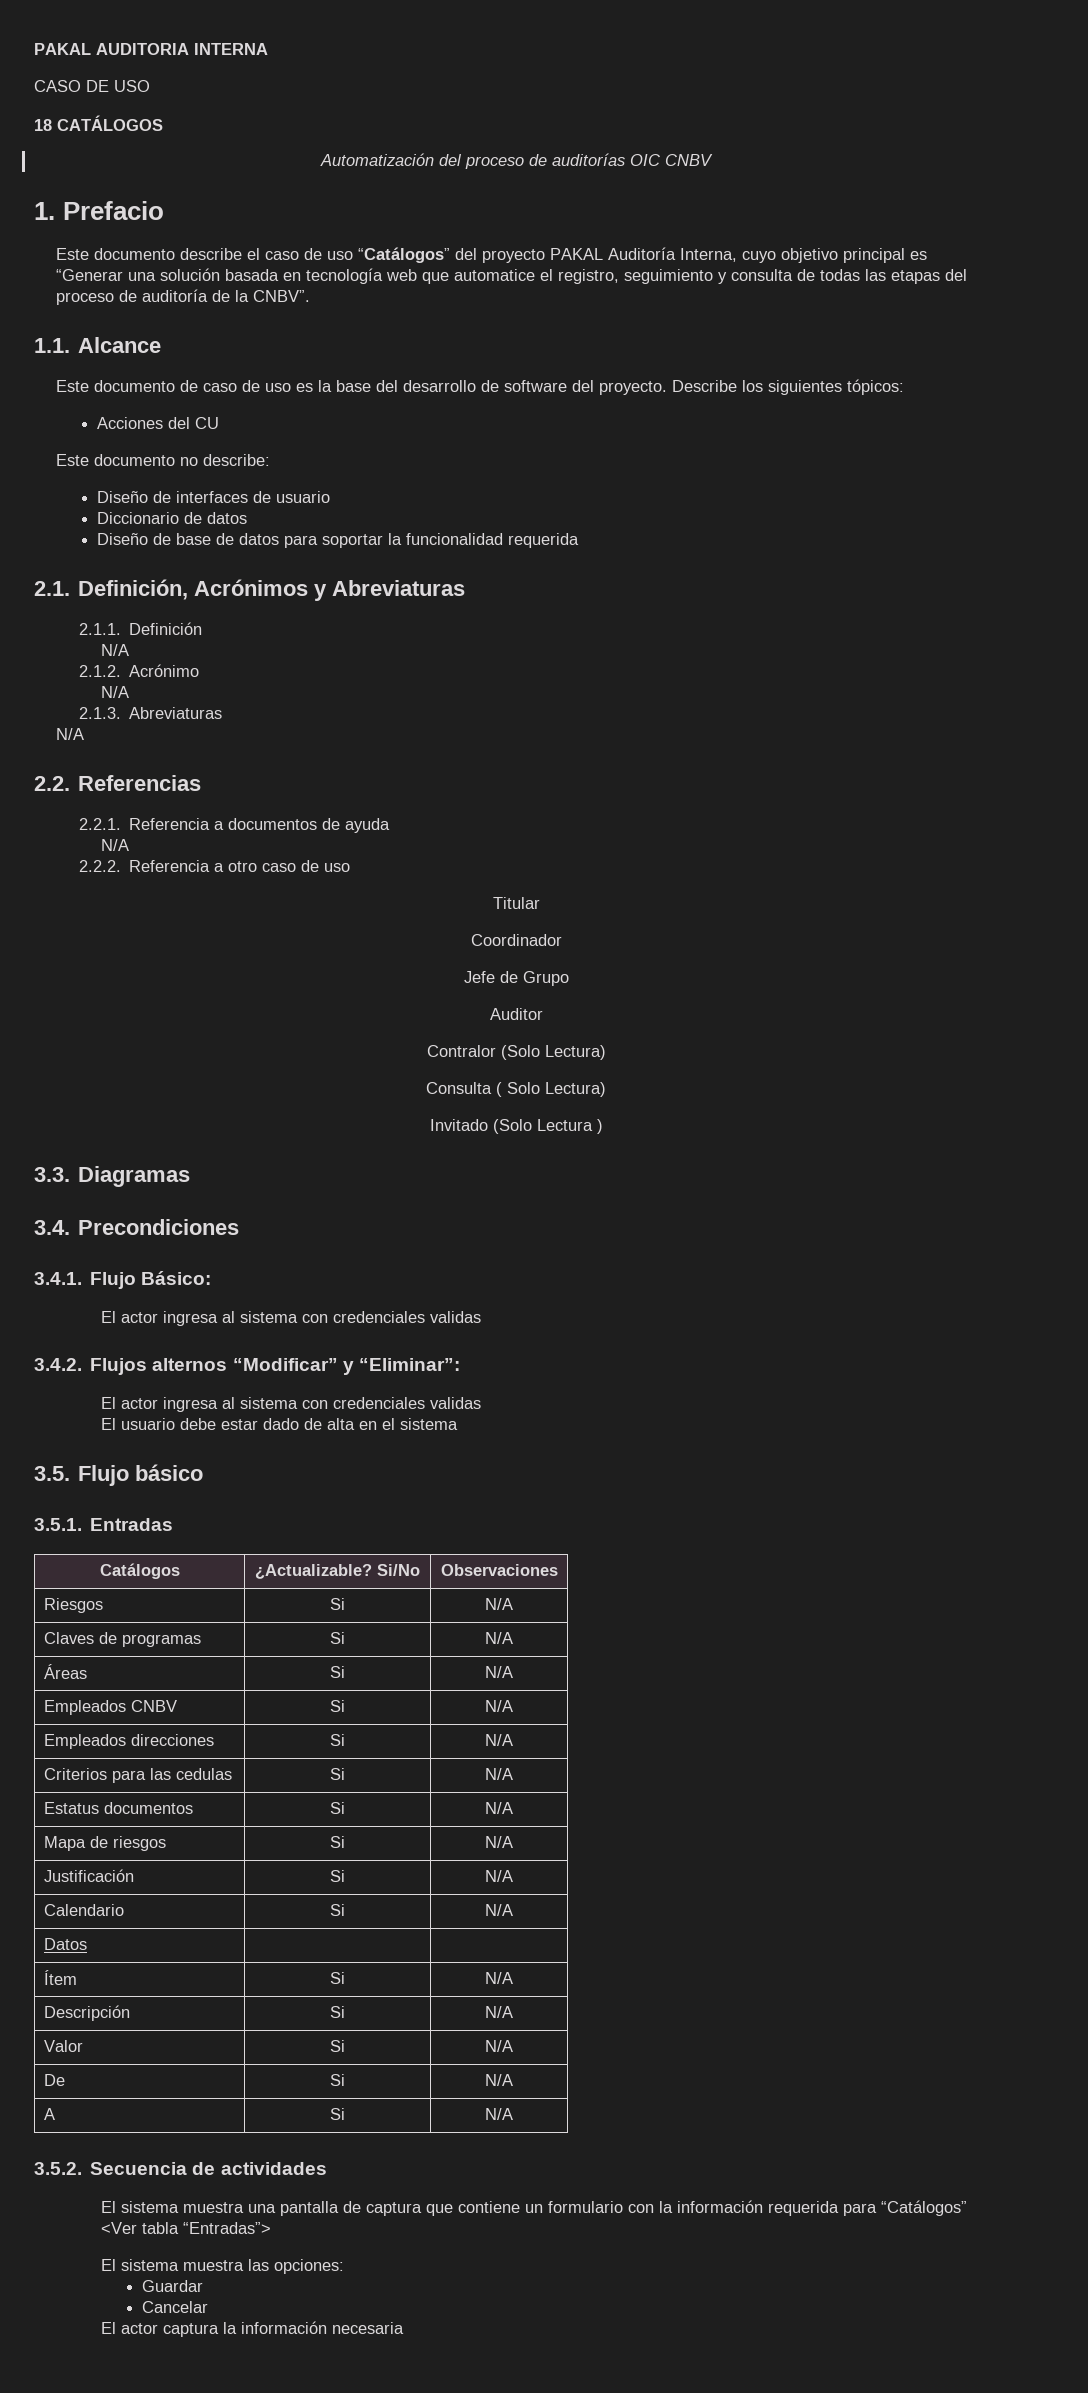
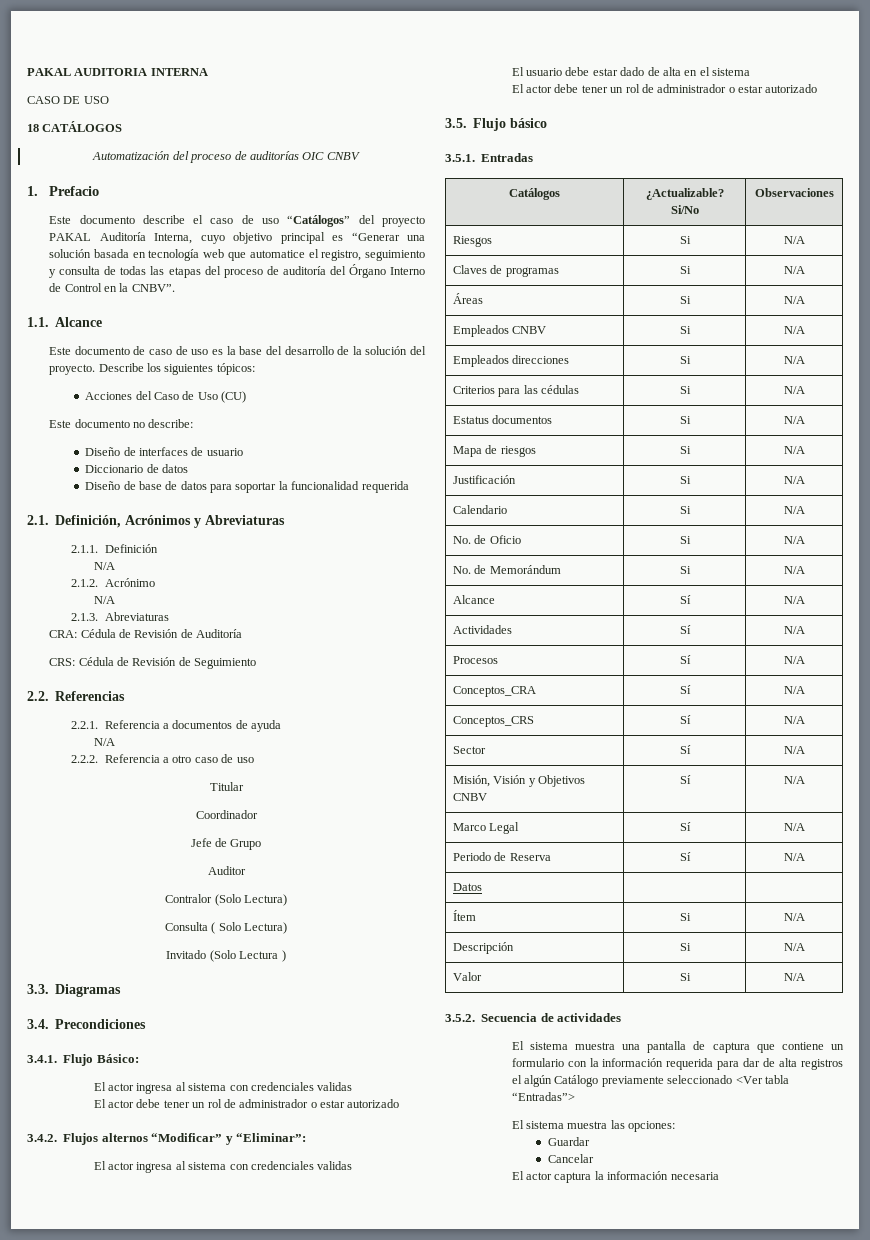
- Este documento describe el caso de uso “Catálogos” del proyecto PAKAL Auditoría Interna, cuyo objetivo principal es “Generar una solución basada en tecnología web que automatice el registro, seguimiento y consulta de todas las etapas del proceso de auditoría de la CNBV”.
+ Este documento describe el caso de uso “Catálogos” del proyecto PAKAL Auditoría Interna, cuyo objetivo principal es “Generar una solución basada en tecnología web que automatice el registro, seguimiento y consulta de todas las etapas del proceso de auditoría del Órgano Interno de Control en la CNBV”.
- Este documento de caso de uso es la base del desarrollo de software del proyecto.
+ Este documento de caso de uso es la base del desarrollo de la solución del proyecto.
- Acciones del CU
+ Acciones del Caso de Uso (CU)
  2.1.3. Abreviaturas
- N/A
+ CRA: Cédula de Revisión de Auditoría
+ CRS: Cédula de Revisión de Seguimiento
  3.4.1. Flujo Básico:
  El actor ingresa al sistema con credenciales validas
+ El actor debe tener un rol de administrador o estar autorizado
  El usuario debe estar dado de alta en el sistema
+ El actor debe tener un rol de administrador o estar autorizado
- Criterios para las cedulas | Si | N/A
+ Criterios para las cédulas | Si | N/A
+ No. de Oficio | Si | N/A
+ No. de Memorándum | Si | N/A
+ Alcance | Sí | N/A
+ Actividades | Sí | N/A
+ Procesos | Sí | N/A
+ Conceptos_CRA | Sí | N/A
+ Conceptos_CRS | Sí | N/A
+ Sector | Sí | N/A
+ Misión, Visión y Objetivos CNBV | Sí | N/A
+ Marco Legal | Sí | N/A
+ Periodo de Reserva | Sí | N/A
- De | Si | N/A
- A | Si | N/A
- El sistema muestra una pantalla de captura que contiene un formulario con la información requerida para “Catálogos” <Ver tabla “Entradas”>
+ El sistema muestra una pantalla de captura que contiene un formulario con la información requerida para dar de alta registros el algún Catálogo previamente seleccionado <Ver tabla “Entradas”>

